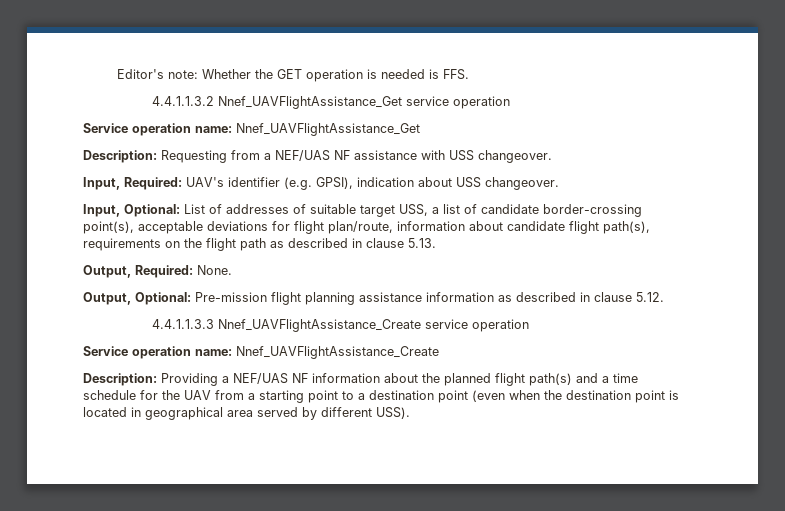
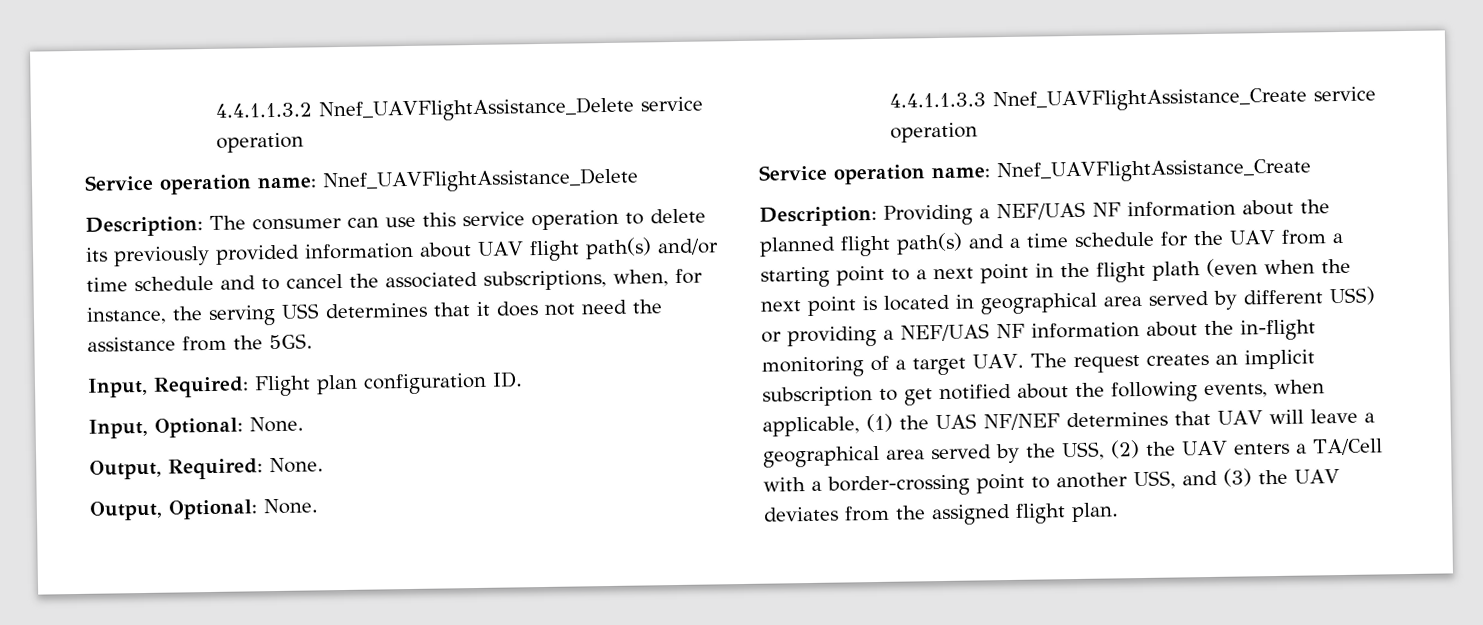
- Editor's note: Whether the GET operation is needed is FFS.
- 4.4.1.1.3.2 Nnef_UAVFlightAssistance_Get service operation
- Service operation name: Nnef_UAVFlightAssistance_Get
- Description: Requesting from a NEF/UAS NF assistance with USS changeover.
- Input, Required: UAV's identifier (e.g. GPSI), indication about USS changeover.
- Input, Optional: List of addresses of suitable target USS, a list of candidate border-crossing point(s), acceptable deviations for flight plan/route, information about candidate flight path(s), requirements on the flight path as described in clause 5.13.
+ 4.4.1.1.3.2 Nnef_UAVFlightAssistance_Delete service operation
+ Service operation name: Nnef_UAVFlightAssistance_Delete
+ Description: The consumer can use this service operation to delete its previously provided information about UAV flight path(s) and/or time schedule and to cancel the associated subscriptions, when, for instance, the serving USS determines that it does not need the assistance from the 5GS.
+ Input, Required: Flight plan configuration ID.
+ Input, Optional: None.
- Output, Optional: Pre-mission flight planning assistance information as described in clause 5.12.
+ Output, Optional: None.
- Description: Providing a NEF/UAS NF information about the planned flight path(s) and a time schedule for the UAV from a starting point to a destination point (even when the destination point is located in geographical area served by different USS).
+ Description: Providing a NEF/UAS NF information about the planned flight path(s) and a time schedule for the UAV from a starting point to a next point in the flight plath (even when the next point is located in geographical area served by different USS) or providing a NEF/UAS NF information about the in-flight monitoring of a target UAV. The request creates an implicit subscription to get notified about the following events, when applicable, (1) the UAS NF/NEF determines that UAV will leave a geographical area served by the USS, (2) the UAV enters a TA/Cell with a border-crossing point to another USS, and (3) the UAV deviates from the assigned flight plan.

